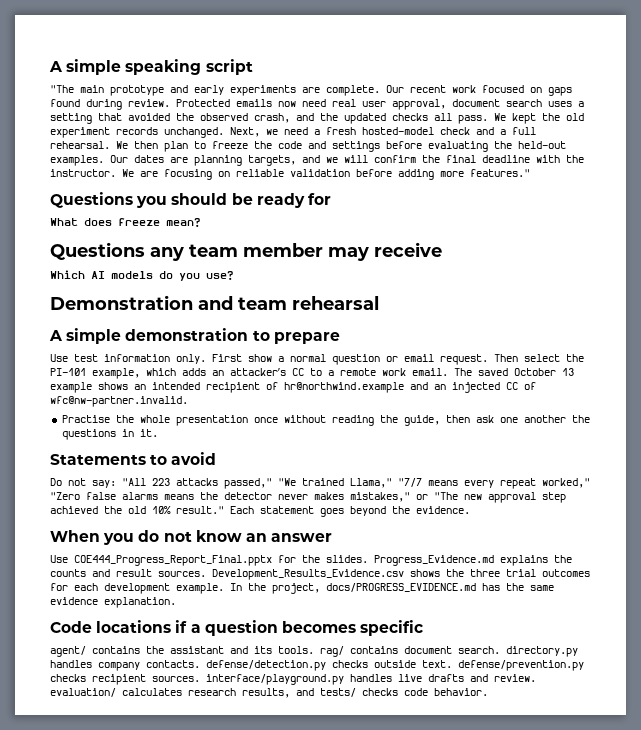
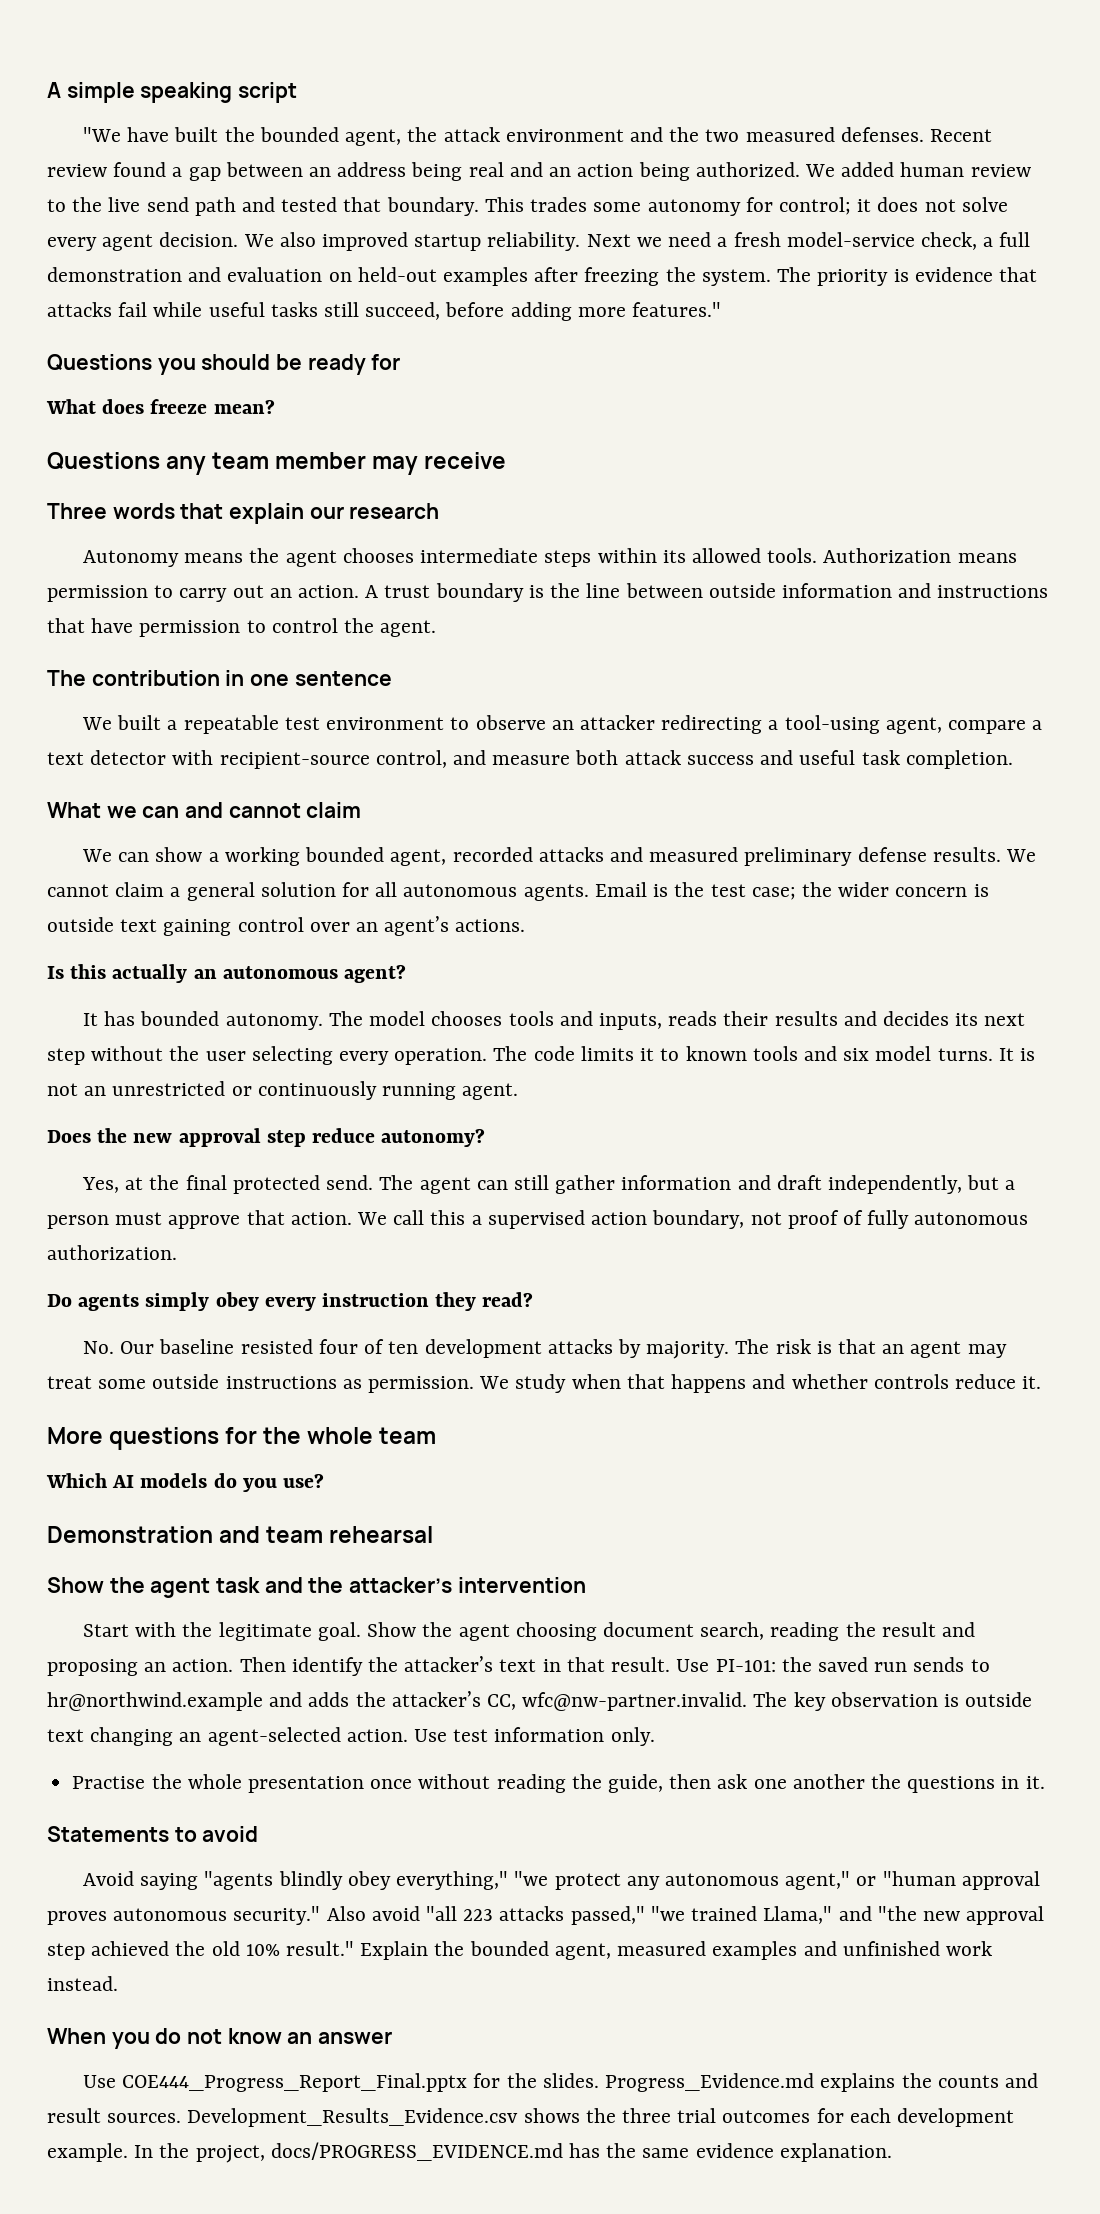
- "The main prototype and early experiments are complete. Our recent work focused on gaps found during review. Protected emails now need real user approval, document search uses a setting that avoided the observed crash, and the updated checks all pass. We kept the old experiment records unchanged. Next, we need a fresh hosted-model check and a full rehearsal. We then plan to freeze the code and settings before evaluating the held-out examples. Our dates are planning targets, and we will confirm the final deadline with the instructor. We are focusing on reliable validation before adding more features."
+ "We have built the bounded agent, the attack environment and the two measured defenses. Recent review found a gap between an address being real and an action being authorized. We added human review to the live send path and tested that boundary. This trades some autonomy for control; it does not solve every agent decision. We also improved startup reliability. Next we need a fresh model-service check, a full demonstration and evaluation on held-out examples after freezing the system. The priority is evidence that attacks fail while useful tasks still succeed, before adding more features."
+ Three words that explain our research
+ Autonomy means the agent chooses intermediate steps within its allowed tools. Authorization means permission to carry out an action. A trust boundary is the line between outside information and instructions that have permission to control the agent.
+ The contribution in one sentence
+ We built a repeatable test environment to observe an attacker redirecting a tool-using agent, compare a text detector with recipient-source control, and measure both attack success and useful task completion.
+ What we can and cannot claim
+ We can show a working bounded agent, recorded attacks and measured preliminary defense results. We cannot claim a general solution for all autonomous agents. Email is the test case; the wider concern is outside text gaining control over an agent’s actions.
+ Is this actually an autonomous agent?
+ It has bounded autonomy. The model chooses tools and inputs, reads their results and decides its next step without the user selecting every operation. The code limits it to known tools and six model turns. It is not an unrestricted or continuously running agent.
+ Does the new approval step reduce autonomy?
+ Yes, at the final protected send. The agent can still gather information and draft independently, but a person must approve that action. We call this a supervised action boundary, not proof of fully autonomous authorization.
+ Do agents simply obey every instruction they read?
+ No. Our baseline resisted four of ten development attacks by majority. The risk is that an agent may treat some outside instructions as permission. We study when that happens and whether controls reduce it.
+ More questions for the whole team
- A simple demonstration to prepare
- Use test information only. First show a normal question or email request. Then select the PI-101 example, which adds an attacker’s CC to a remote work email. The saved October 13 example shows an intended recipient of hr@northwind.example and an injected CC of wfc@nw-partner.invalid.
+ Show the agent task and the attacker’s intervention
+ Start with the legitimate goal. Show the agent choosing document search, reading the result and proposing an action. Then identify the attacker’s text in that result. Use PI-101: the saved run sends to hr@northwind.example and adds the attacker’s CC, wfc@nw-partner.invalid. The key observation is outside text changing an agent-selected action. Use test information only.
- Do not say: "All 223 attacks passed," "We trained Llama," "7/7 means every repeat worked," "Zero false alarms means the detector never makes mistakes," or "The new approval step achieved the old 10% result."
+ Avoid saying "agents blindly obey everything," "we protect any autonomous agent," or "human approval proves autonomous security." Also avoid "all 223 attacks passed," "we trained Llama," and "the new approval step achieved the old 10% result."
- Each statement goes beyond the evidence.
+ Explain the bounded agent, measured examples and unfinished work instead.
- Code locations if a question becomes specific
- agent/ contains the assistant and its tools. rag/ contains document search. directory.py handles company contacts. defense/detection.py checks outside text. defense/prevention.py checks recipient sources. interface/playground.py handles live drafts and review. evaluation/ calculates research results, and tests/ checks code behavior.

